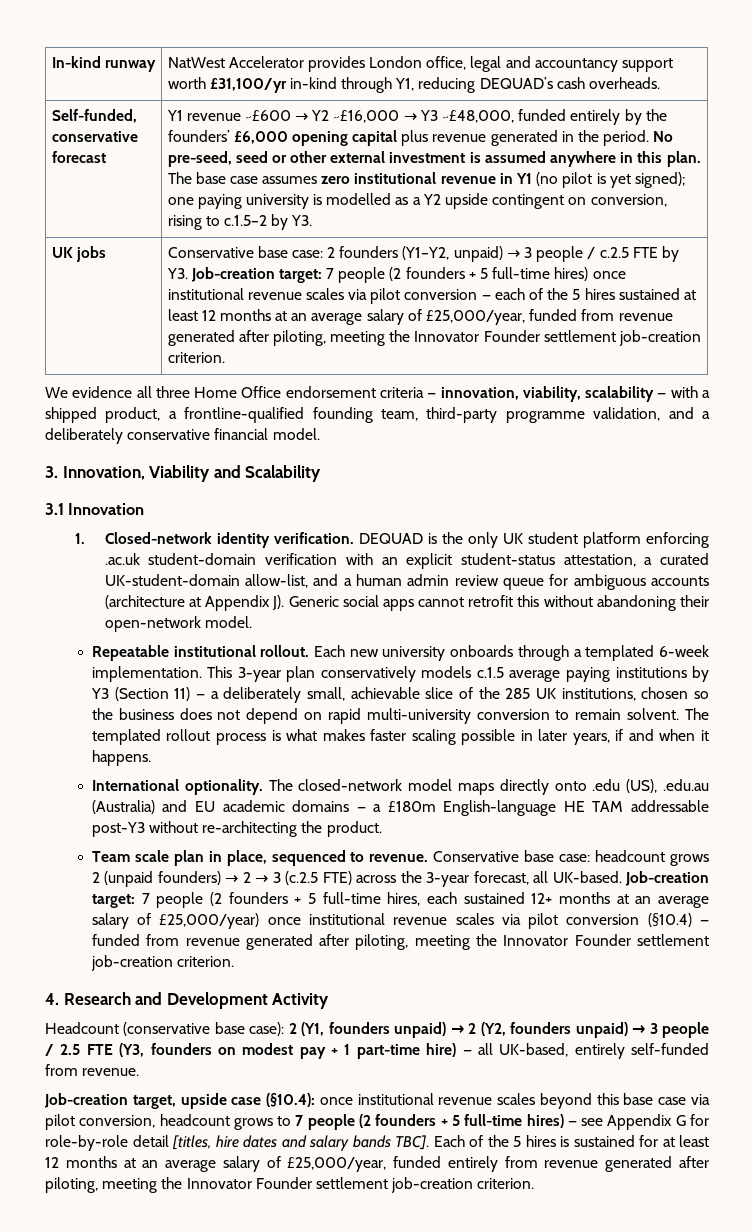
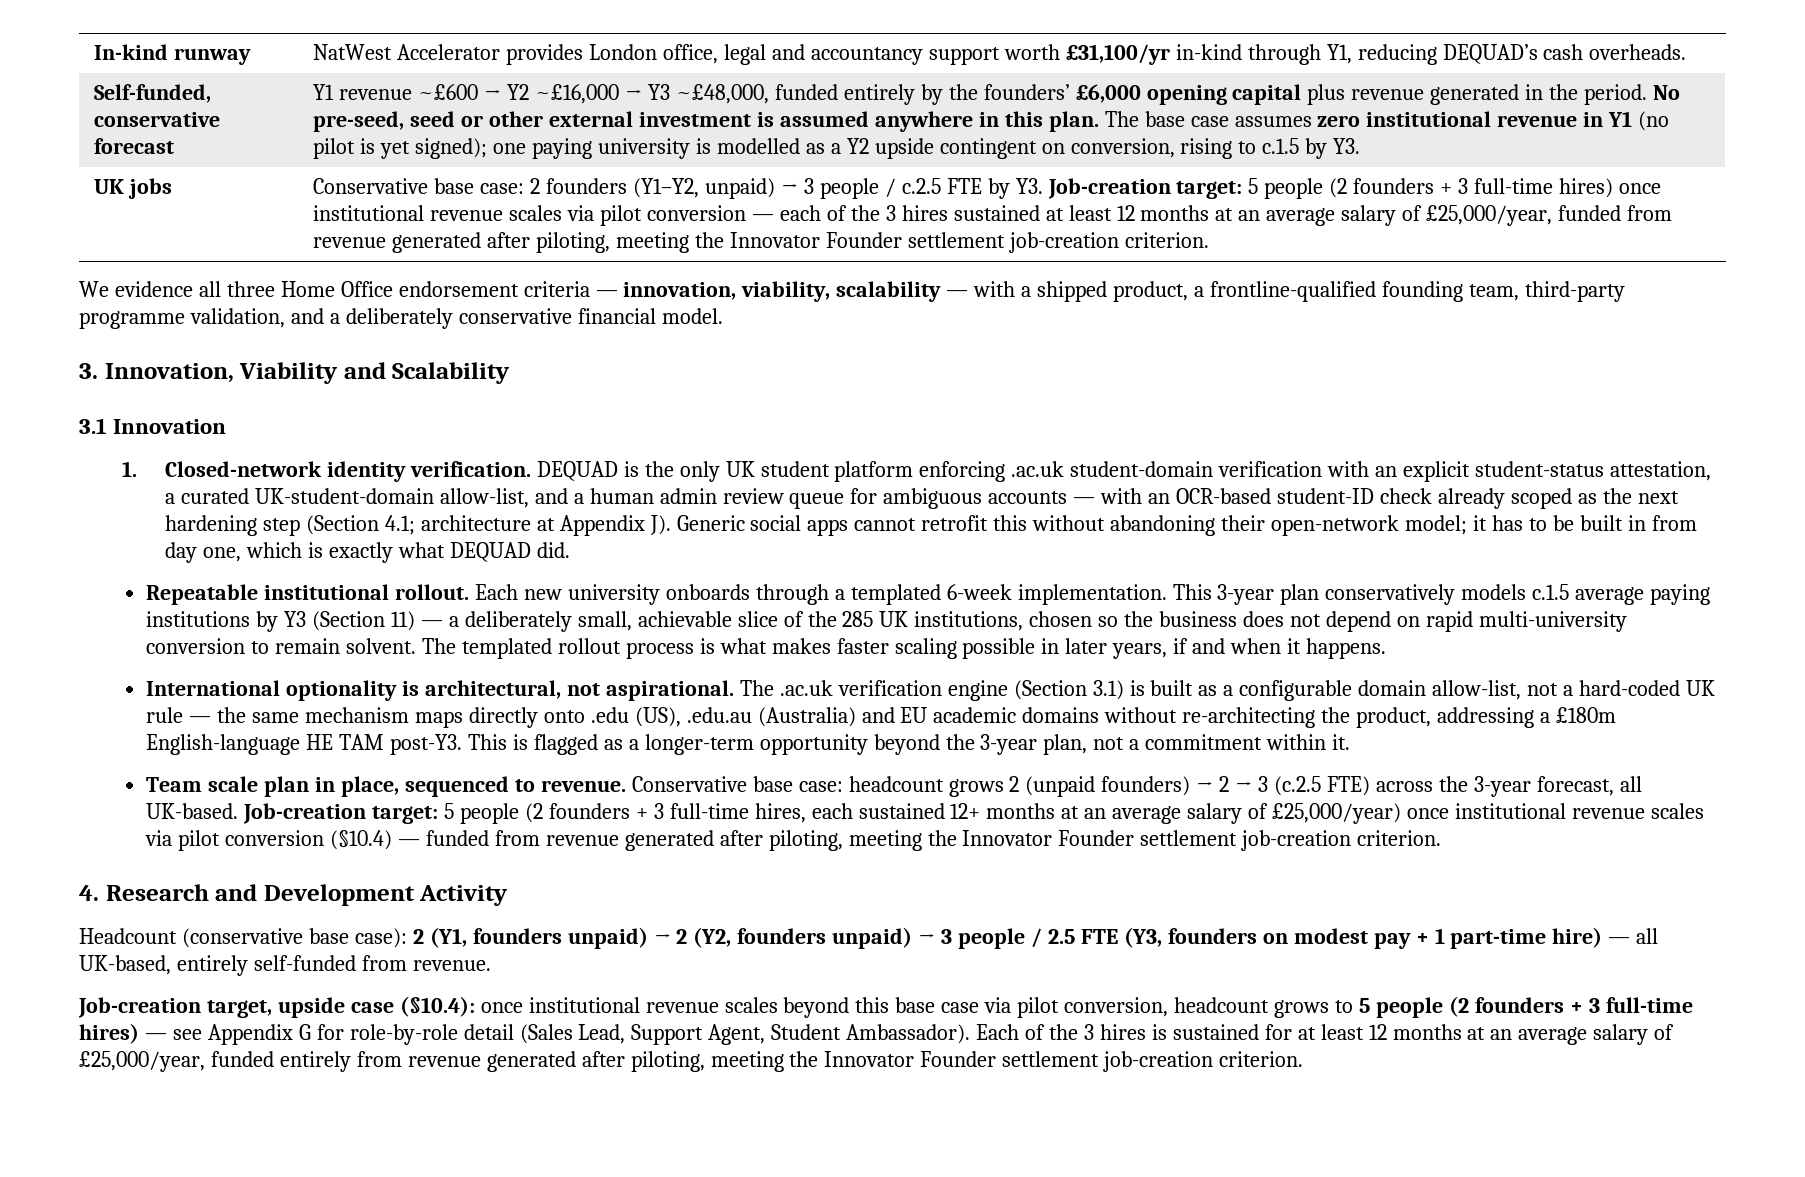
- The base case assumes zero institutional revenue in Y1 (no pilot is yet signed); one paying university is modelled as a Y2 upside contingent on conversion, rising to c.1.5–2 by Y3.
+ The base case assumes zero institutional revenue in Y1 (no pilot is yet signed); one paying university is modelled as a Y2 upside contingent on conversion, rising to c.1.5 by Y3.
- Conservative base case: 2 founders (Y1–Y2, unpaid) → 3 people / c.2.5 FTE by Y3. Job-creation target: 7 people (2 founders + 5 full-time hires) once institutional revenue scales via pilot conversion — each of the 5 hires sustained at least 12 months at an average salary of £25,000/year, funded from revenue generated after piloting, meeting the Innovator Founder settlement job-creation criterion.
+ Conservative base case: 2 founders (Y1–Y2, unpaid) → 3 people / c.2.5 FTE by Y3. Job-creation target: 5 people (2 founders + 3 full-time hires) once institutional revenue scales via pilot conversion — each of the 3 hires sustained at least 12 months at an average salary of £25,000/year, funded from revenue generated after piloting, meeting the Innovator Founder settlement job-creation criterion.
- DEQUAD is the only UK student platform enforcing .ac.uk student-domain verification with an explicit student-status attestation, a curated UK-student-domain allow-list, and a human admin review queue for ambiguous accounts (architecture at Appendix J). Generic social apps cannot retrofit this without abandoning their open-network model.
+ DEQUAD is the only UK student platform enforcing .ac.uk student-domain verification with an explicit student-status attestation, a curated UK-student-domain allow-list, and a human admin review queue for ambiguous accounts — with an OCR-based student-ID check already scoped as the next hardening step (Section 4.1; architecture at Appendix J). Generic social apps cannot retrofit this without abandoning their open-network model; it has to be built in from day one, which is exactly what DEQUAD did.
- International optionality. The closed-network model maps directly onto .edu (US), .edu.au (Australia) and EU academic domains — a £180m English-language HE TAM addressable post-Y3 without re-architecting the product.
+ International optionality is architectural, not aspirational. The .ac.uk verification engine (Section 3.1) is built as a configurable domain allow-list, not a hard-coded UK rule — the same mechanism maps directly onto .edu (US), .edu.au (Australia) and EU academic domains without re-architecting the product, addressing a £180m English-language HE TAM post-Y3. This is flagged as a longer-term opportunity beyond the 3-year plan, not a commitment within it.
- Job-creation target: 7 people (2 founders + 5 full-time hires, each sustained 12+ months at an average salary of £25,000/year) once institutional revenue scales via pilot conversion (§10.4) — funded from revenue generated after piloting, meeting the Innovator Founder settlement job-creation criterion.
+ Job-creation target: 5 people (2 founders + 3 full-time hires, each sustained 12+ months at an average salary of £25,000/year) once institutional revenue scales via pilot conversion (§10.4) — funded from revenue generated after piloting, meeting the Innovator Founder settlement job-creation criterion.
- Job-creation target, upside case (§10.4): once institutional revenue scales beyond this base case via pilot conversion, headcount grows to 7 people (2 founders + 5 full-time hires) — see Appendix G for role-by-role detail [titles, hire dates and salary bands TBC].
+ Job-creation target, upside case (§10.4): once institutional revenue scales beyond this base case via pilot conversion, headcount grows to 5 people (2 founders + 3 full-time hires) — see Appendix G for role-by-role detail (Sales Lead, Support Agent, Student Ambassador).
- Each of the 5 hires is sustained for at least 12 months at an average salary of £25,000/year, funded entirely from revenue generated after piloting, meeting the Innovator Founder settlement job-creation criterion.
+ Each of the 3 hires is sustained for at least 12 months at an average salary of £25,000/year, funded entirely from revenue generated after piloting, meeting the Innovator Founder settlement job-creation criterion.

